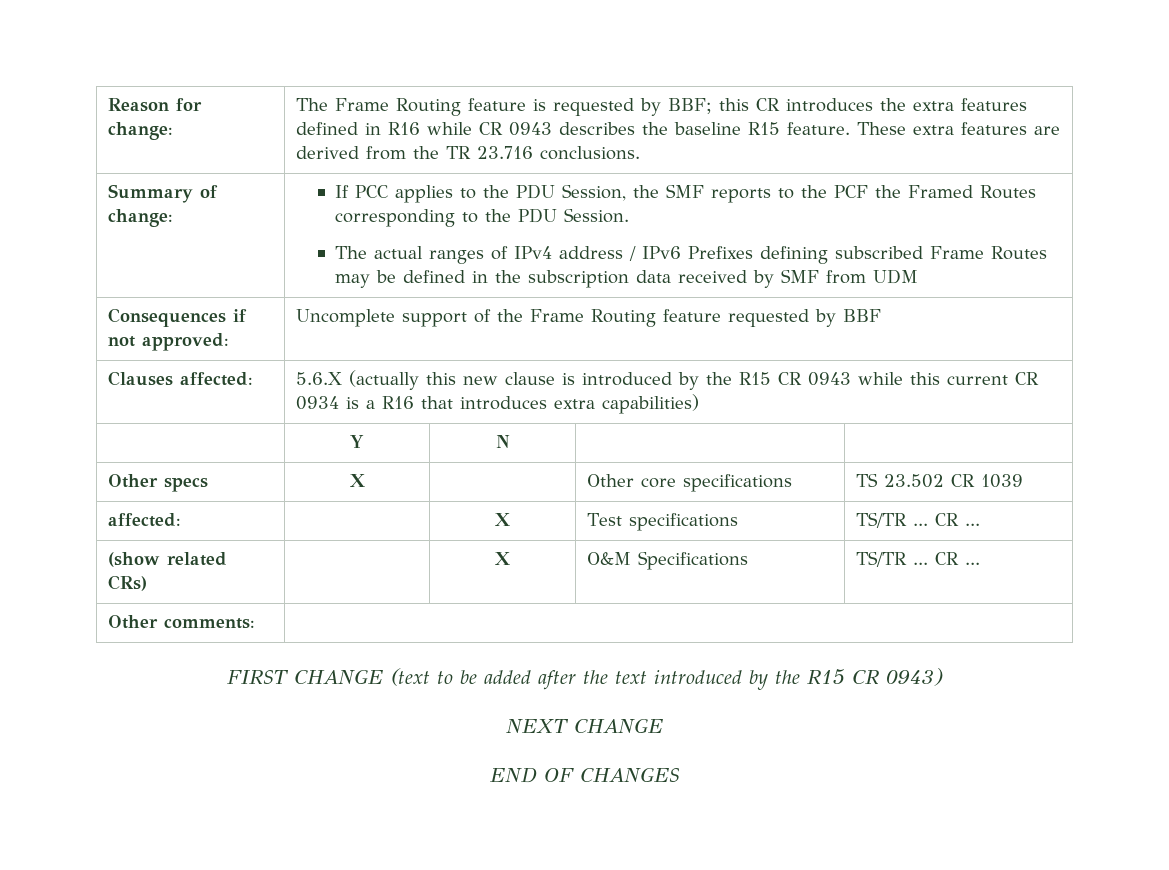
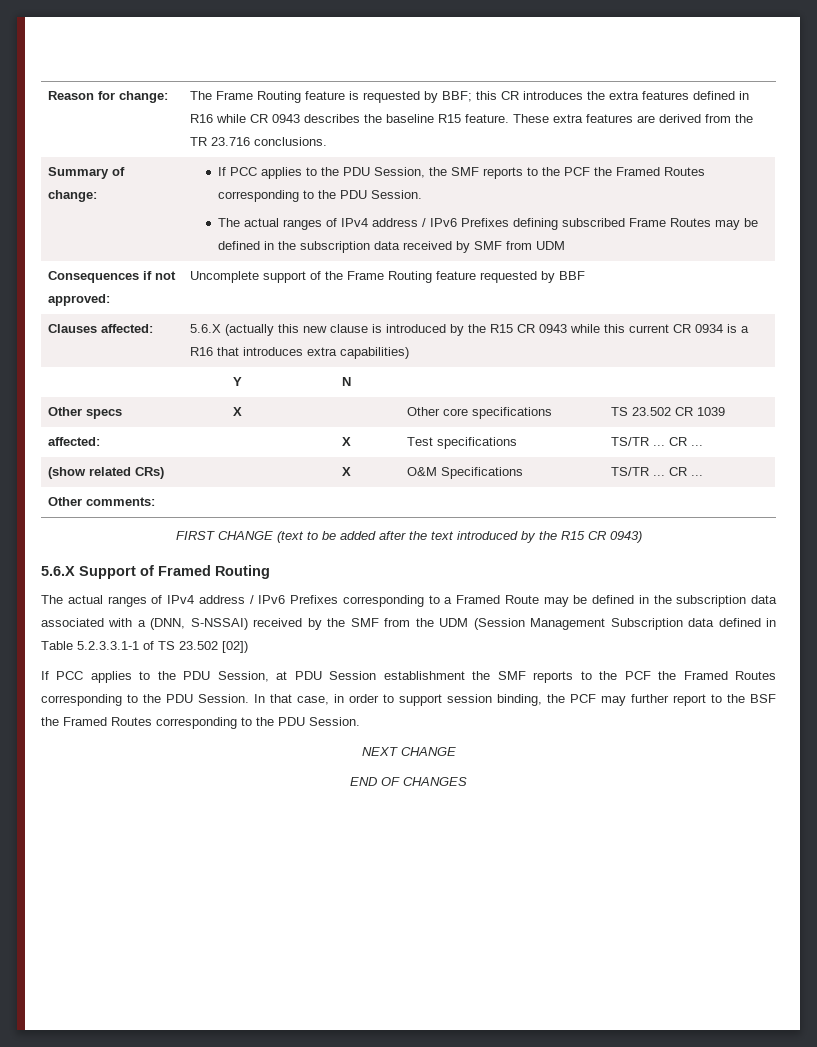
+ 5.6.X Support of Framed Routing
+ The actual ranges of IPv4 address / IPv6 Prefixes corresponding to a Framed Route may be defined in the subscription data associated with a (DNN, S-NSSAI) received by the SMF from the UDM (Session Management Subscription data defined in Table 5.2.3.3.1-1 of TS 23.502 [02])
+ If PCC applies to the PDU Session, at PDU Session establishment the SMF reports to the PCF the Framed Routes corresponding to the PDU Session. In that case, in order to support session binding, the PCF may further report to the BSF the Framed Routes corresponding to the PDU Session.

